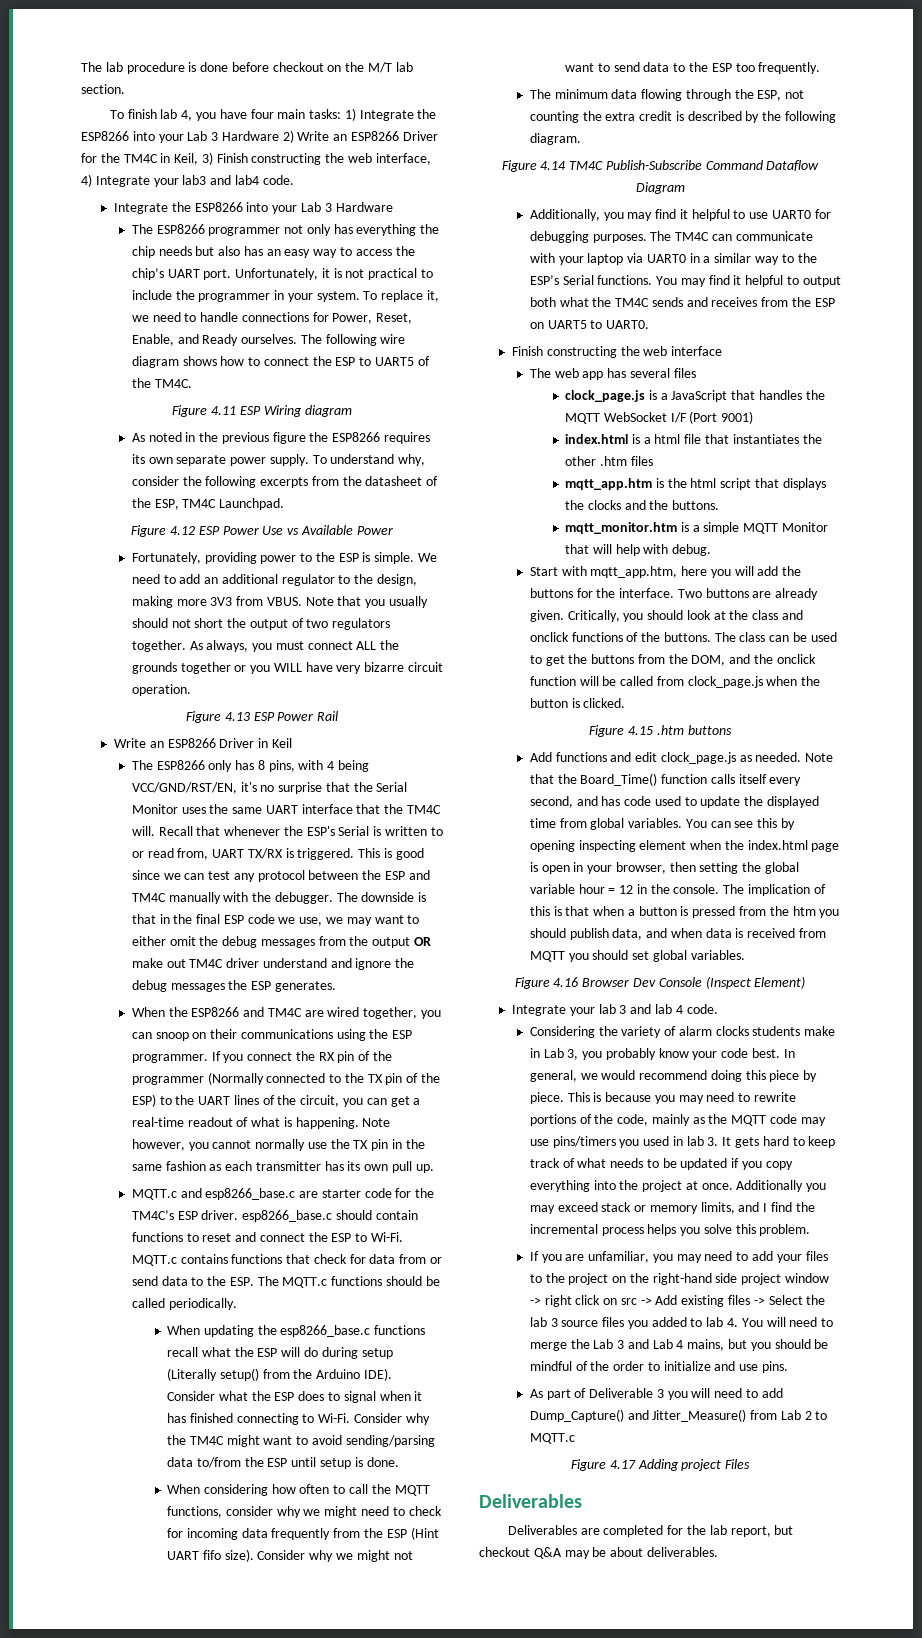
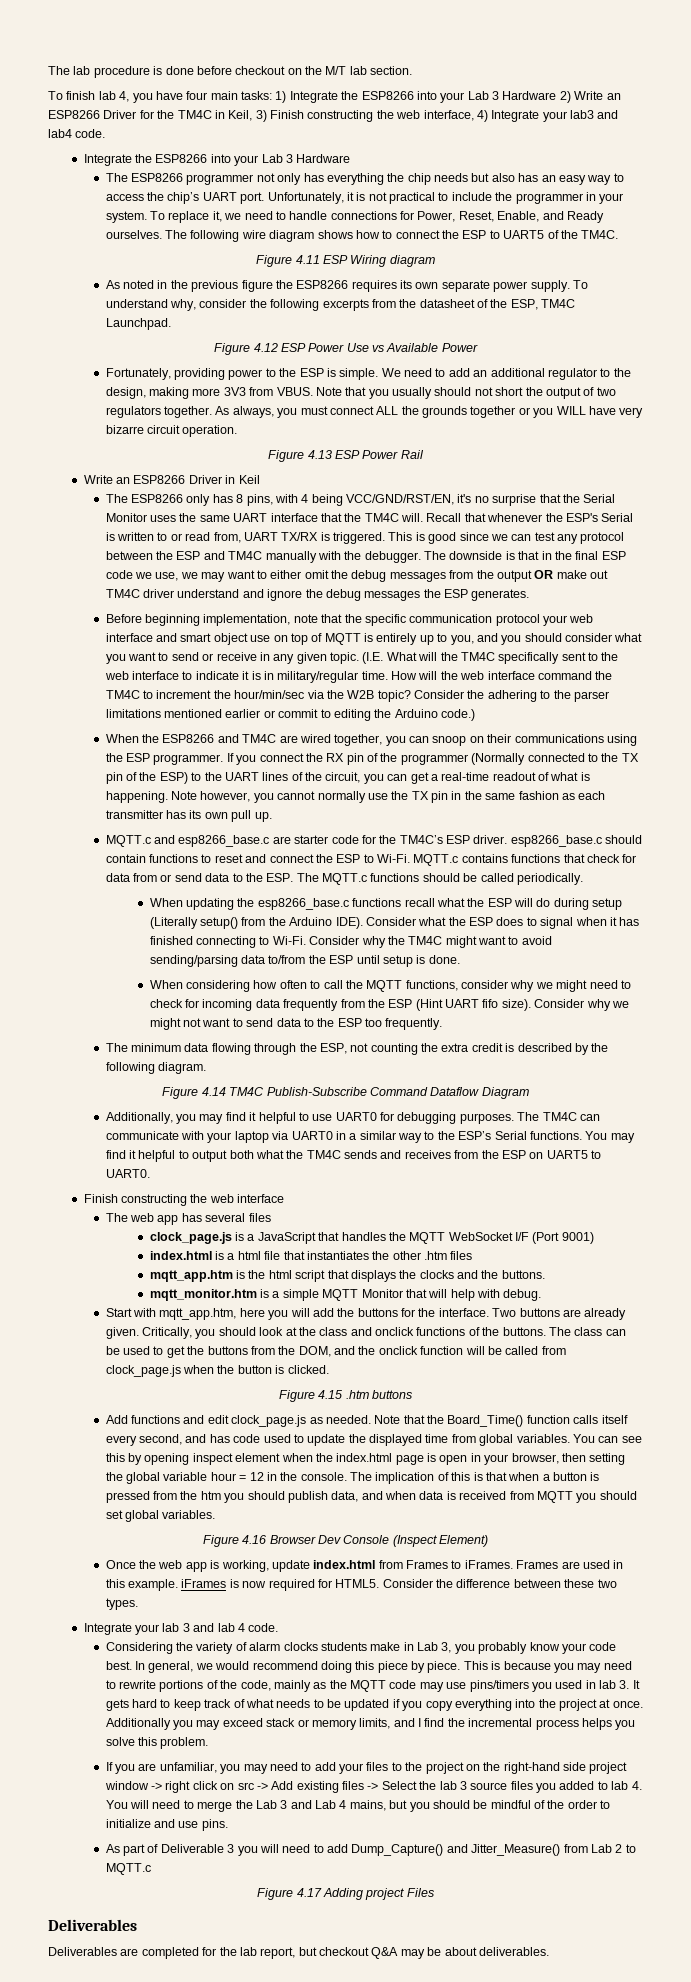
+ Before beginning implementation, note that the specific communication protocol your web interface and smart object use on top of MQTT is entirely up to you, and you should consider what you want to send or receive in any given topic. (I.E. What will the TM4C specifically sent to the web interface to indicate it is in military/regular time. How will the web interface command the TM4C to increment the hour/min/sec via the W2B topic? Consider the adhering to the parser limitations mentioned earlier or commit to editing the Arduino code.)
- You can see this by opening inspecting element when the index.html page is open in your browser, then setting the global variable hour = 12 in the console.
+ You can see this by opening inspect element when the index.html page is open in your browser, then setting the global variable hour = 12 in the console.
+ Once the web app is working, update index.html from Frames to iFrames. Frames are used in this example. iFrames is now required for HTML5. Consider the difference between these two types.

